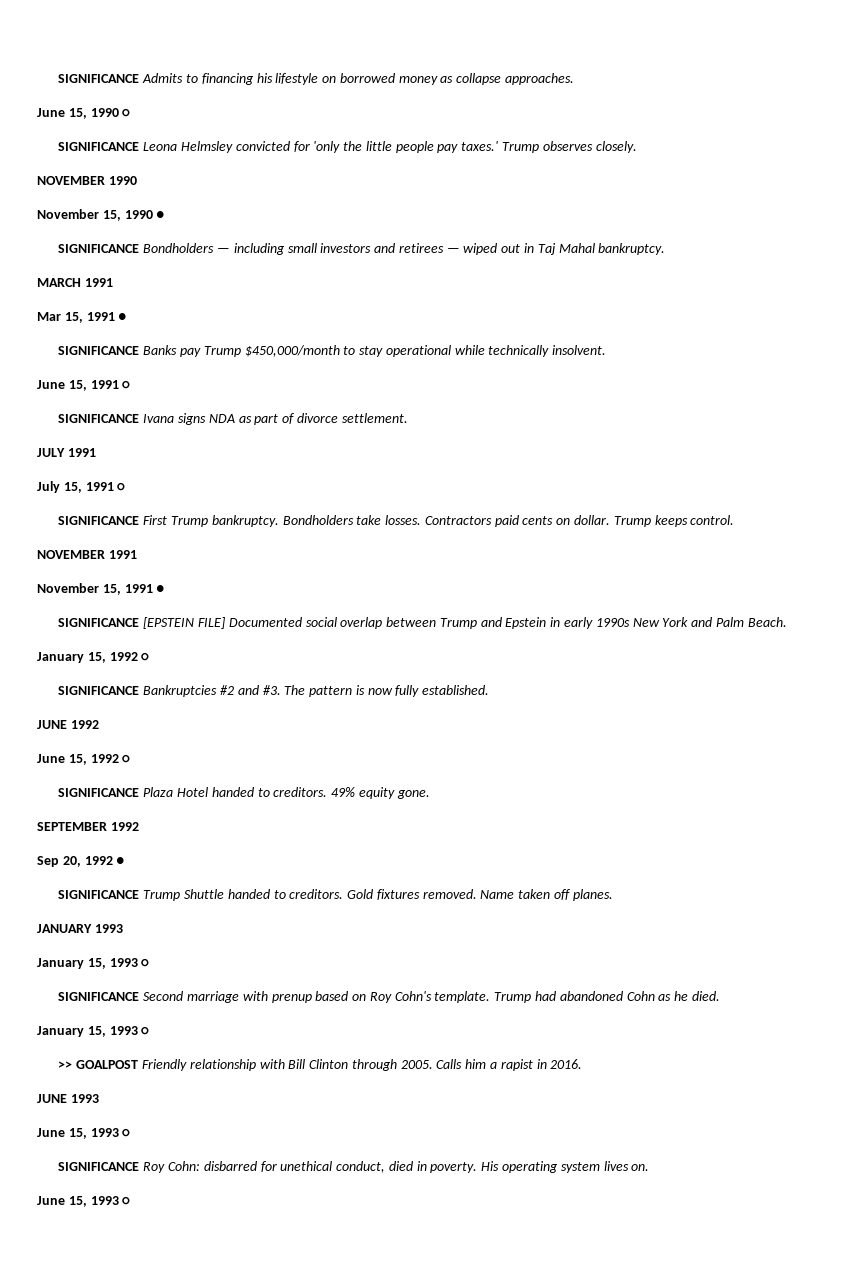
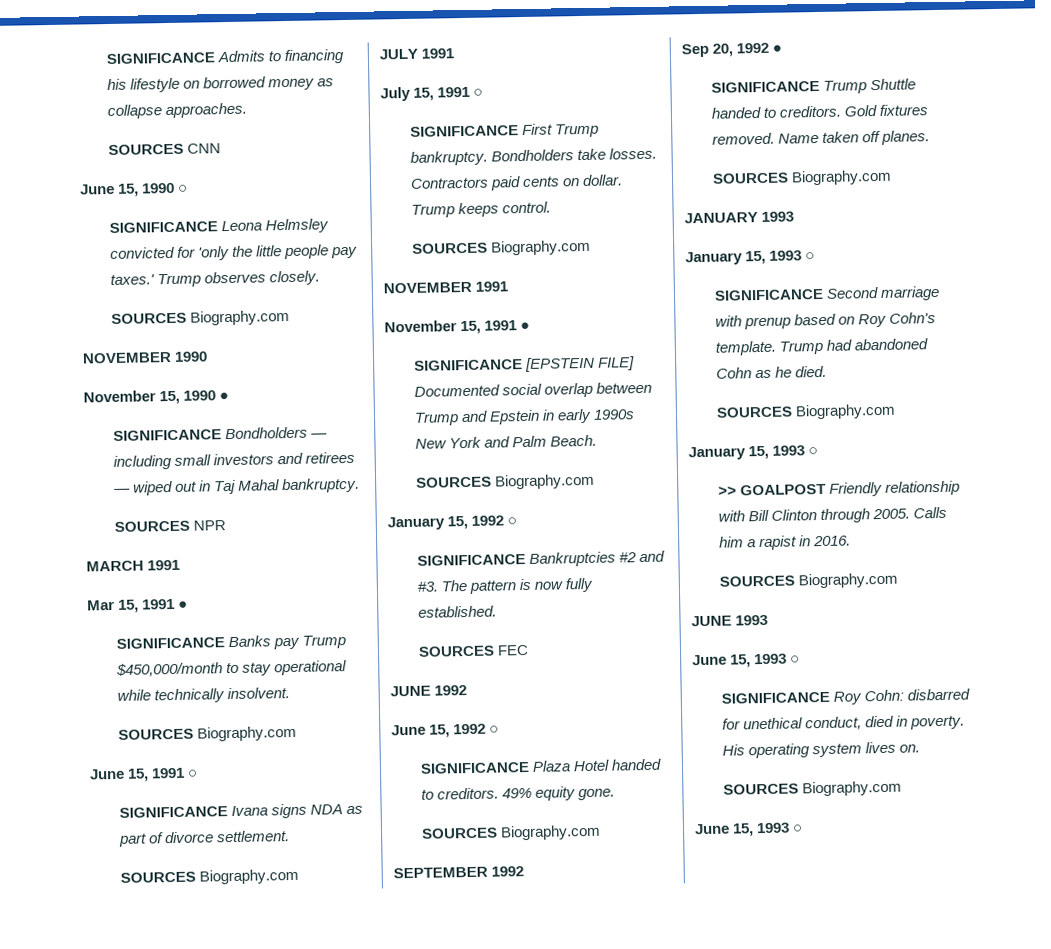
+ SOURCES CNN
  Trump observes closely.
+ SOURCES Biography.com
+ SOURCES NPR
  SIGNIFICANCE Banks pay Trump $450,000/month to stay operational while technically insolvent.
+ SOURCES Biography.com
  SIGNIFICANCE Ivana signs NDA as part of divorce settlement.
+ SOURCES Biography.com
  Trump keeps control.
+ SOURCES Biography.com
  SIGNIFICANCE [EPSTEIN FILE] Documented social overlap between Trump and Epstein in early 1990s New York and Palm Beach.
+ SOURCES Biography.com
+ SOURCES FEC
  49% equity gone.
+ SOURCES Biography.com
  Name taken off planes.
+ SOURCES Biography.com
  Trump had abandoned Cohn as he died.
+ SOURCES Biography.com
  Calls him a rapist in 2016.
+ SOURCES Biography.com
  His operating system lives on.
+ SOURCES Biography.com

